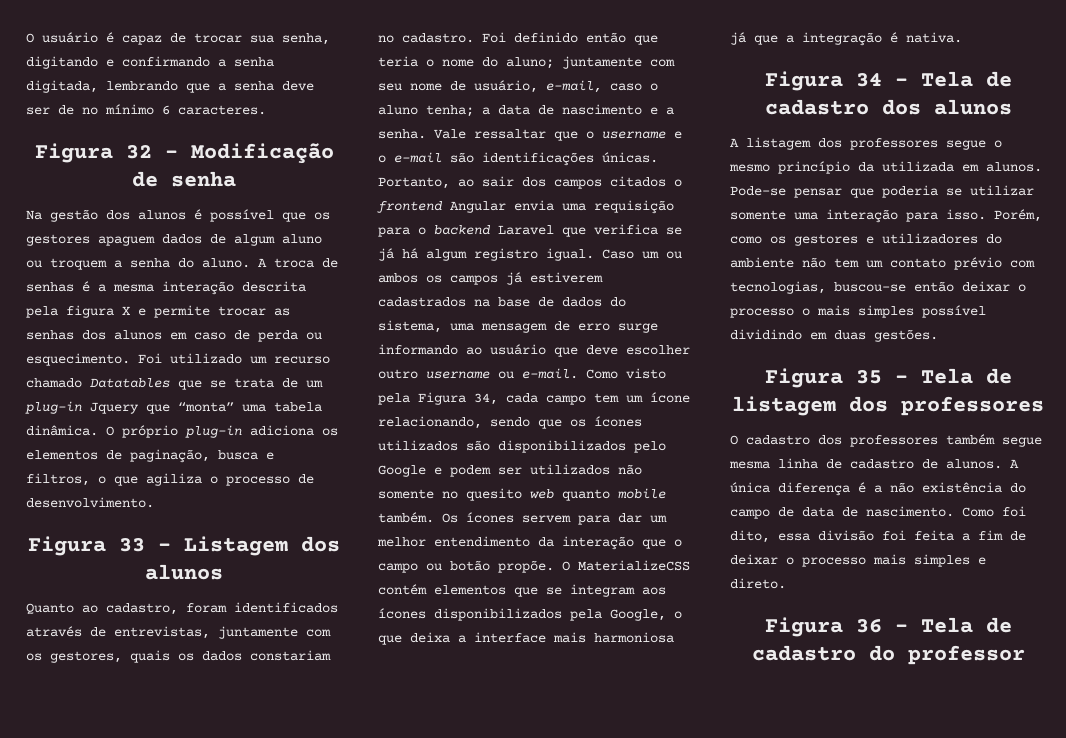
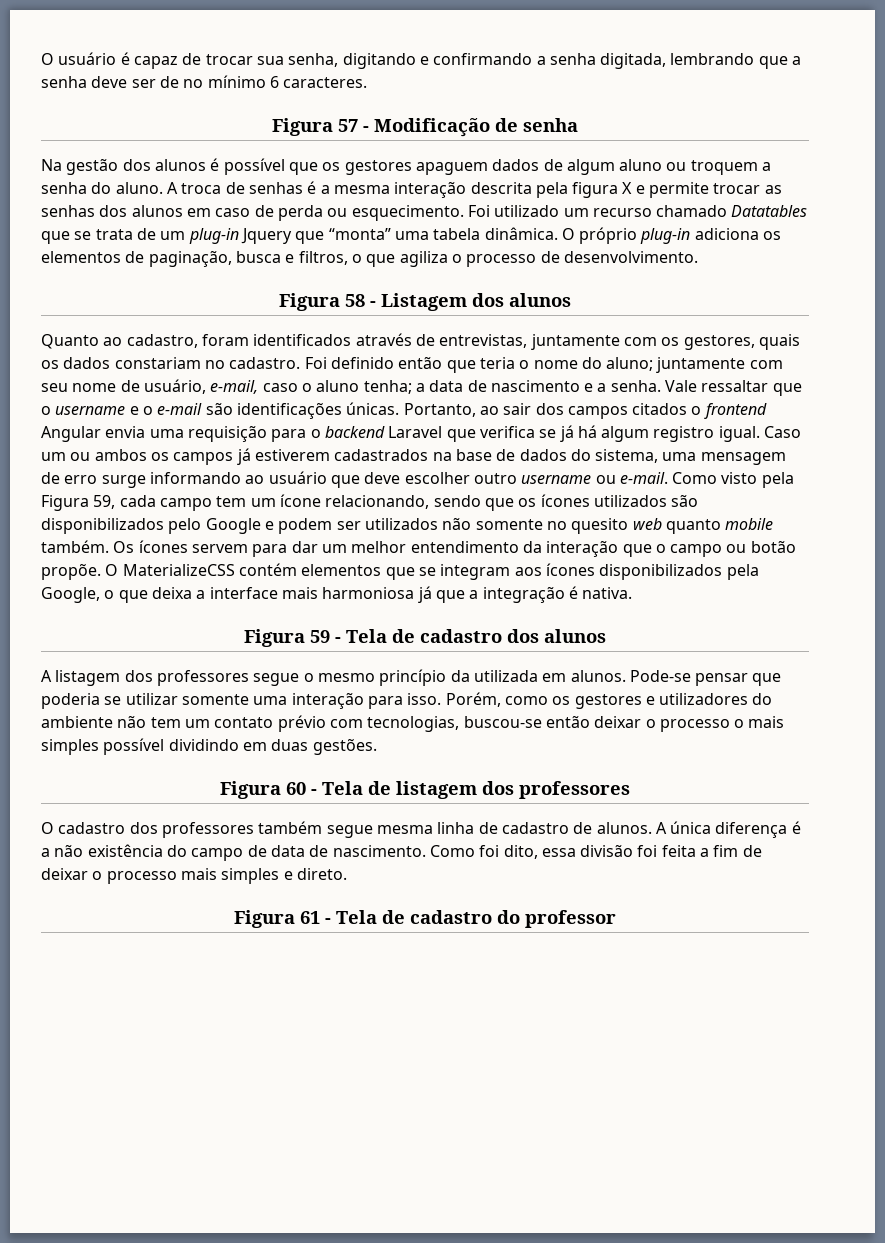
- Figura 32 - Modificação de senha
+ Figura 57 - Modificação de senha
- Figura 33 - Listagem dos alunos
+ Figura 58 - Listagem dos alunos
- Como visto pela Figura 34, cada campo tem um ícone relacionando, sendo que os ícones utilizados são disponibilizados pelo Google e podem ser utilizados não somente no quesito web quanto mobile também.
+ Como visto pela Figura 59, cada campo tem um ícone relacionando, sendo que os ícones utilizados são disponibilizados pelo Google e podem ser utilizados não somente no quesito web quanto mobile também.
- Figura 34 - Tela de cadastro dos alunos
+ Figura 59 - Tela de cadastro dos alunos
- Figura 35 - Tela de listagem dos professores
+ Figura 60 - Tela de listagem dos professores
- Figura 36 - Tela de cadastro do professor
+ Figura 61 - Tela de cadastro do professor

